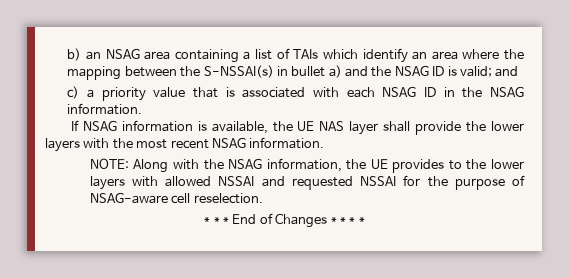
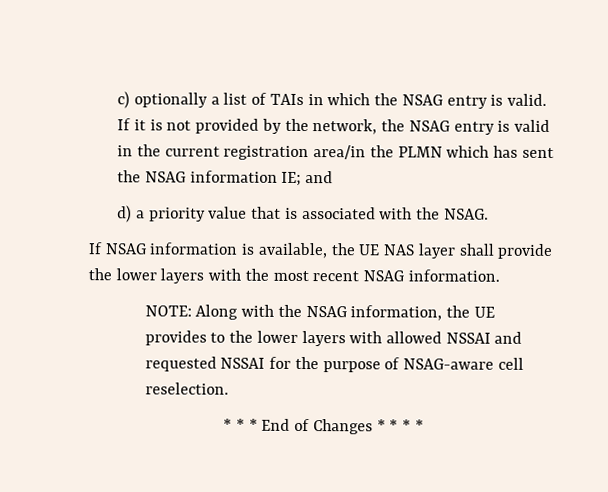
- b) an NSAG area containing a list of TAIs which identify an area where the mapping between the S-NSSAI(s) in bullet a) and the NSAG ID is valid; and
+ c) optionally a list of TAIs in which the NSAG entry is valid. If it is not provided by the network, the NSAG entry is valid in the current registration area/in the PLMN which has sent the NSAG information IE; and
- c) a priority value that is associated with each NSAG ID in the NSAG information.
+ d) a priority value that is associated with the NSAG.

